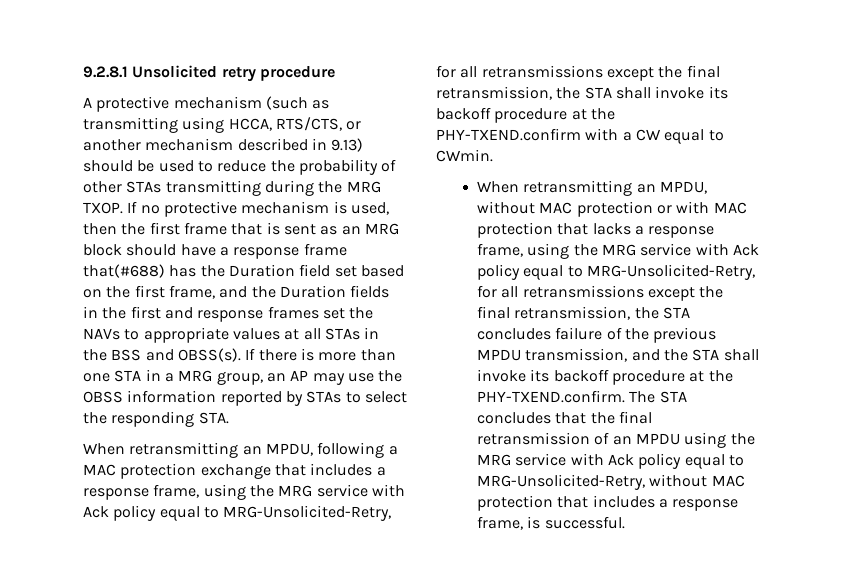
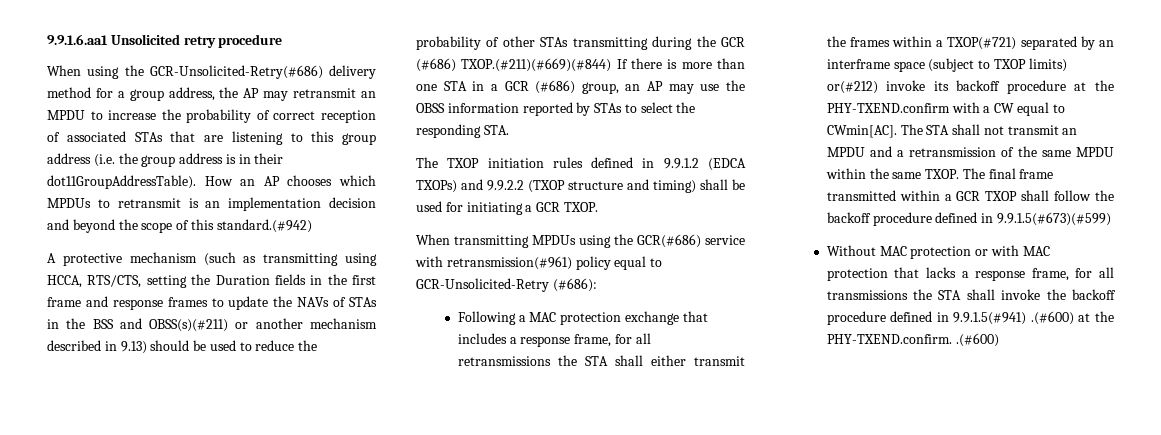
- 9.2.8.1 Unsolicited retry procedure
+ 9.9.1.6.aa1 Unsolicited retry procedure
+ When using the GCR-Unsolicited-Retry(#686) delivery method for a group address, the AP may retransmit an MPDU to increase the probability of correct reception of associated STAs that are listening to this group address (i.e. the group address is in their dot11GroupAddressTable). How an AP chooses which MPDUs to retransmit is an implementation decision and beyond the scope of this standard.(#942)
- A protective mechanism (such as transmitting using HCCA, RTS/CTS, or another mechanism described in 9.13) should be used to reduce the probability of other STAs transmitting during the MRG TXOP. If no protective mechanism is used, then the first frame that is sent as an MRG block should have a response frame that(#688) has the Duration field set based on the first frame, and the Duration fields in the first and response frames set the NAVs to appropriate values at all STAs in the BSS and OBSS(s). If there is more than one STA in a MRG group, an AP may use the OBSS information reported by STAs to select the responding STA.
+ A protective mechanism (such as transmitting using HCCA, RTS/CTS, setting the Duration fields in the first frame and response frames to update the NAVs of STAs in the BSS and OBSS(s)(#211) or another mechanism described in 9.13) should be used to reduce the probability of other STAs transmitting during the GCR (#686) TXOP.(#211)(#669)(#844) If there is more than one STA in a GCR (#686) group, an AP may use the OBSS information reported by STAs to select the responding STA.
- When retransmitting an MPDU, following a MAC protection exchange that includes a response frame, using the MRG service with Ack policy equal to MRG-Unsolicited-Retry, for all retransmissions except the final retransmission, the STA shall invoke its backoff procedure at the PHY-TXEND.confirm with a CW equal to CWmin.
- When retransmitting an MPDU, without MAC protection or with MAC protection that lacks a response frame, using the MRG service with Ack policy equal to MRG-Unsolicited-Retry, for all retransmissions except the final retransmission, the STA concludes failure of the previous MPDU transmission, and the STA shall invoke its backoff procedure at the PHY-TXEND.confirm. The STA concludes that the final retransmission of an MPDU using the MRG service with Ack policy equal to MRG-Unsolicited-Retry, without MAC protection that includes a response frame, is successful.
+ The TXOP initiation rules defined in 9.9.1.2 (EDCA TXOPs) and 9.9.2.2 (TXOP structure and timing) shall be used for initiating a GCR TXOP.
+ When transmitting MPDUs using the GCR(#686) service with retransmission(#961) policy equal to GCR-Unsolicited-Retry (#686):
+ Following a MAC protection exchange that includes a response frame, for all retransmissions the STA shall either transmit the frames within a TXOP(#721) separated by an interframe space (subject to TXOP limits) or(#212) invoke its backoff procedure at the PHY-TXEND.confirm with a CW equal to CWmin[AC]. The STA shall not transmit an MPDU and a retransmission of the same MPDU within the same TXOP. The final frame transmitted within a GCR TXOP shall follow the backoff procedure defined in 9.9.1.5(#673)(#599)
+ Without MAC protection or with MAC protection that lacks a response frame, for all transmissions the STA shall invoke the backoff procedure defined in 9.9.1.5(#941) .(#600) at the PHY-TXEND.confirm. .(#600)

